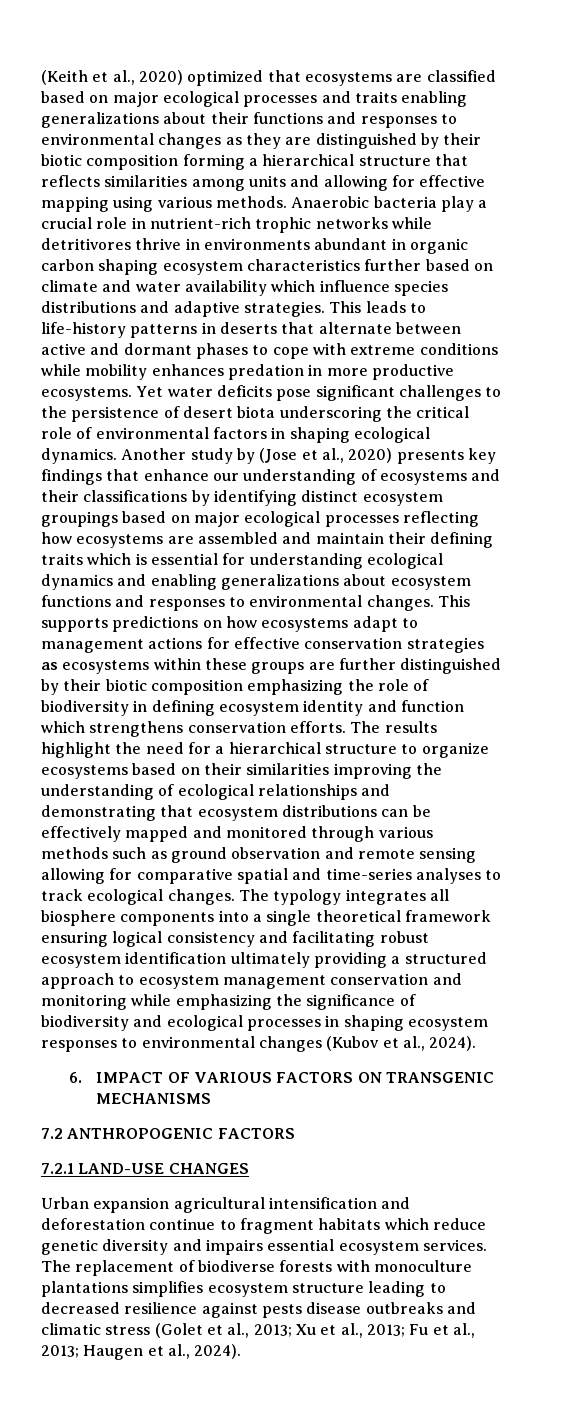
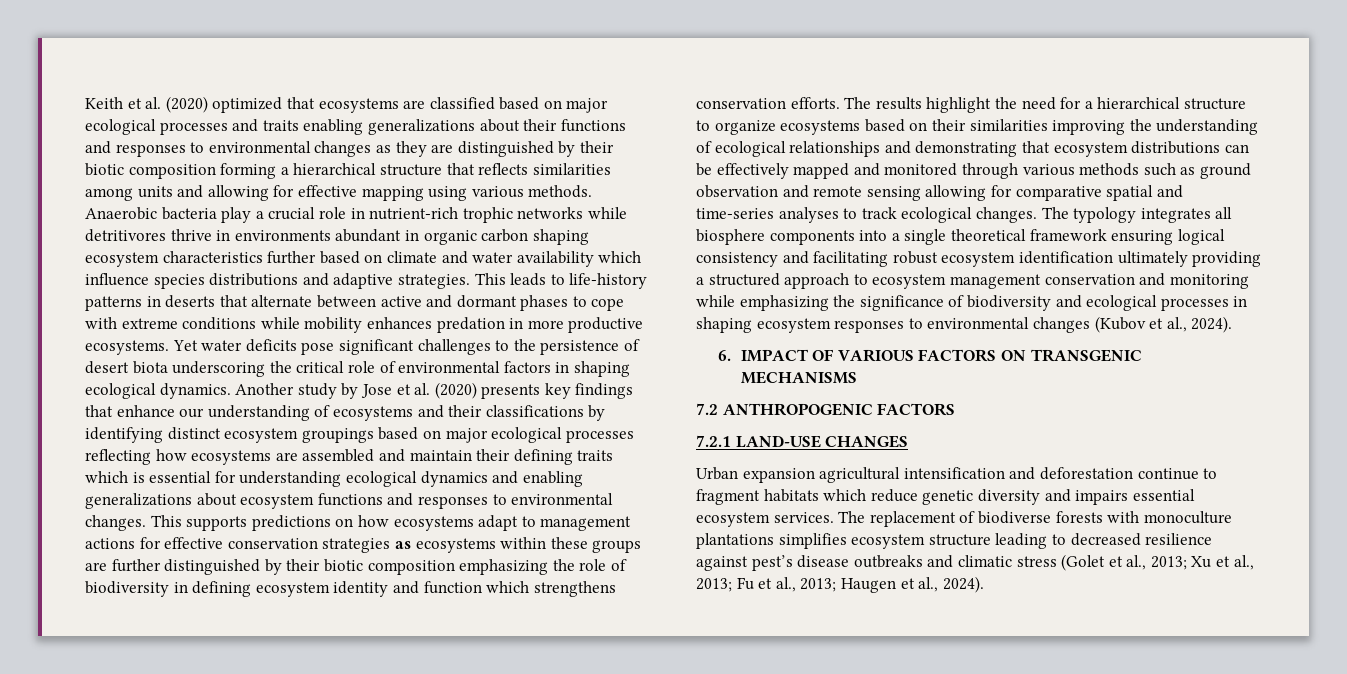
- (Keith et al., 2020) optimized that ecosystems are classified based on major ecological processes and traits enabling generalizations about their functions and responses to environmental changes as they are distinguished by their biotic composition forming a hierarchical structure that reflects similarities among units and allowing for effective mapping using various methods.
+ Keith et al. (2020) optimized that ecosystems are classified based on major ecological processes and traits enabling generalizations about their functions and responses to environmental changes as they are distinguished by their biotic composition forming a hierarchical structure that reflects similarities among units and allowing for effective mapping using various methods.
- Another study by (Jose et al., 2020) presents key findings that enhance our understanding of ecosystems and their classifications by identifying distinct ecosystem groupings based on major ecological processes reflecting how ecosystems are assembled and maintain their defining traits which is essential for understanding ecological dynamics and enabling generalizations about ecosystem functions and responses to environmental changes.
+ Another study by Jose et al. (2020) presents key findings that enhance our understanding of ecosystems and their classifications by identifying distinct ecosystem groupings based on major ecological processes reflecting how ecosystems are assembled and maintain their defining traits which is essential for understanding ecological dynamics and enabling generalizations about ecosystem functions and responses to environmental changes.
- The replacement of biodiverse forests with monoculture plantations simplifies ecosystem structure leading to decreased resilience against pests disease outbreaks and climatic stress (Golet et al., 2013; Xu et al., 2013; Fu et al., 2013; Haugen et al., 2024).
+ The replacement of biodiverse forests with monoculture plantations simplifies ecosystem structure leading to decreased resilience against pest’s disease outbreaks and climatic stress (Golet et al., 2013; Xu et al., 2013; Fu et al., 2013; Haugen et al., 2024).

